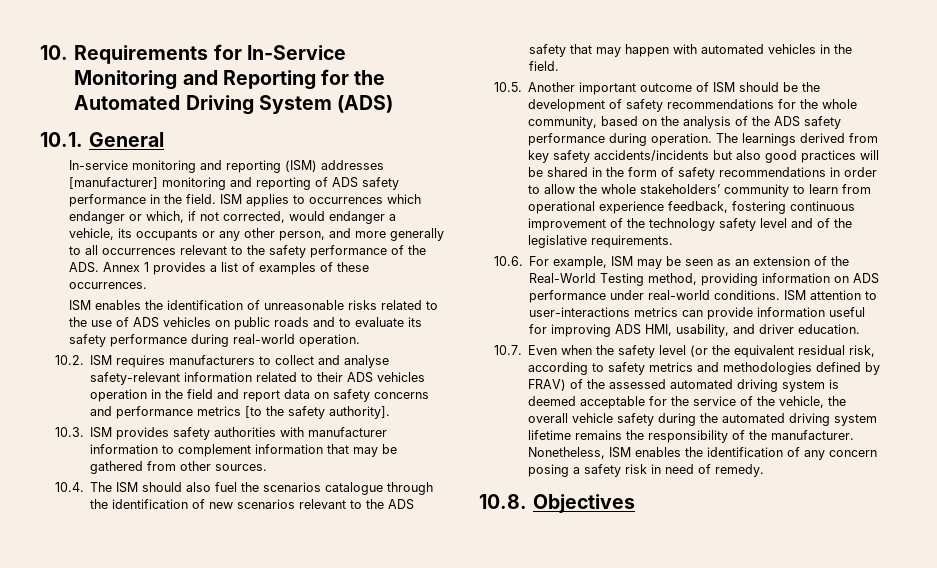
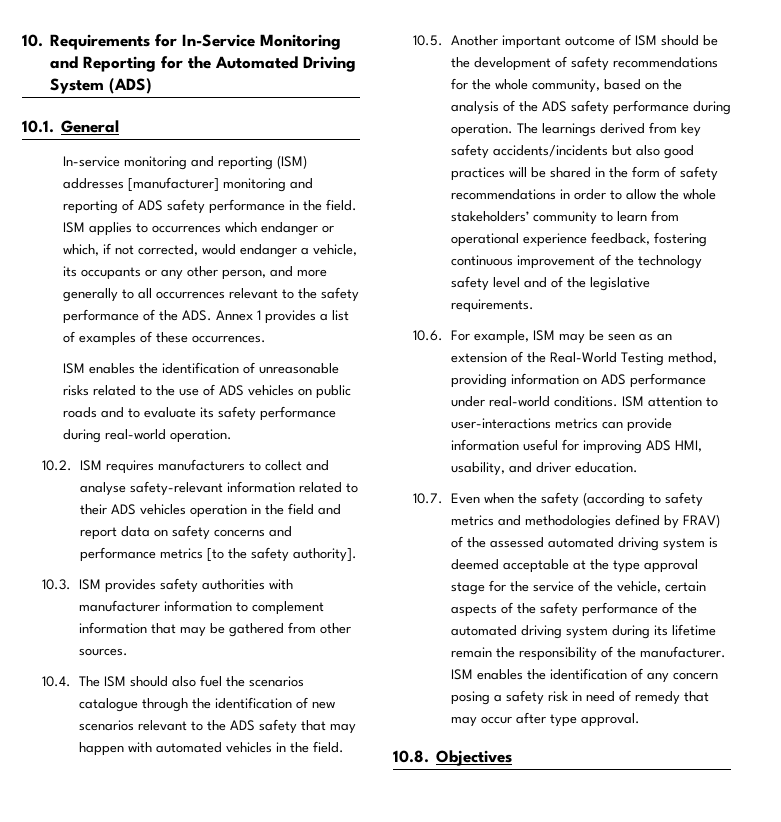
- 10.7. Even when the safety level (or the equivalent residual risk, according to safety metrics and methodologies defined by FRAV) of the assessed automated driving system is deemed acceptable for the service of the vehicle, the overall vehicle safety during the automated driving system lifetime remains the responsibility of the manufacturer.
+ 10.7. Even when the safety (according to safety metrics and methodologies defined by FRAV) of the assessed automated driving system is deemed acceptable at the type approval stage for the service of the vehicle, certain aspects of the safety performance of the automated driving system during its lifetime remain the responsibility of the manufacturer.
- Nonetheless, ISM enables the identification of any concern posing a safety risk in need of remedy.
+ ISM enables the identification of any concern posing a safety risk in need of remedy that may occur after type approval.

